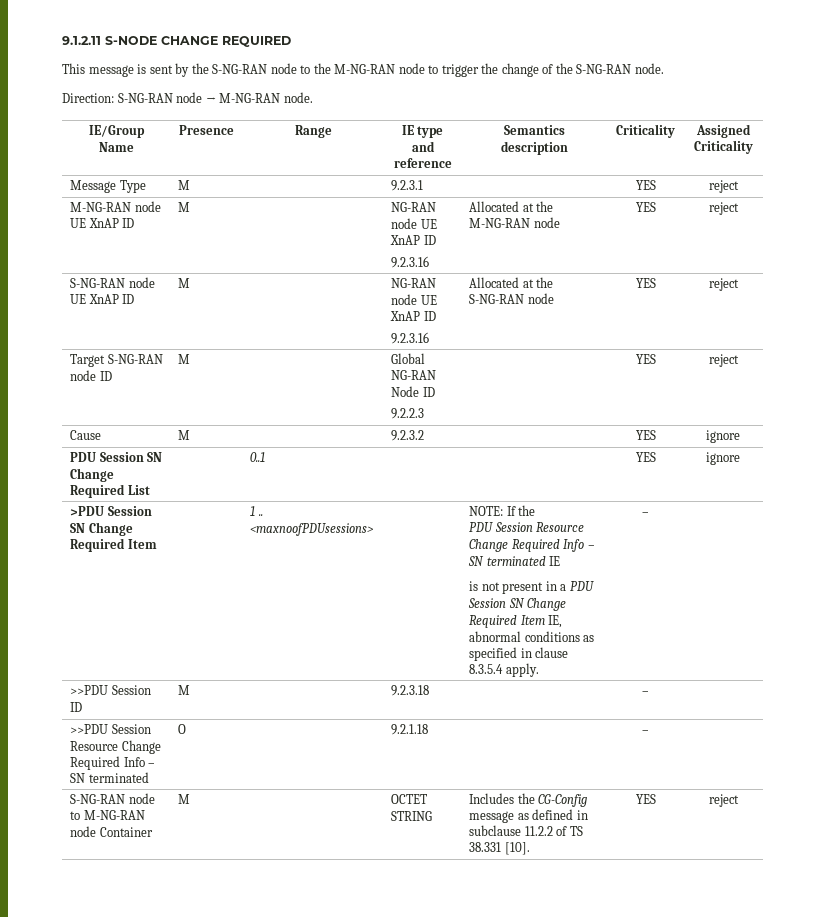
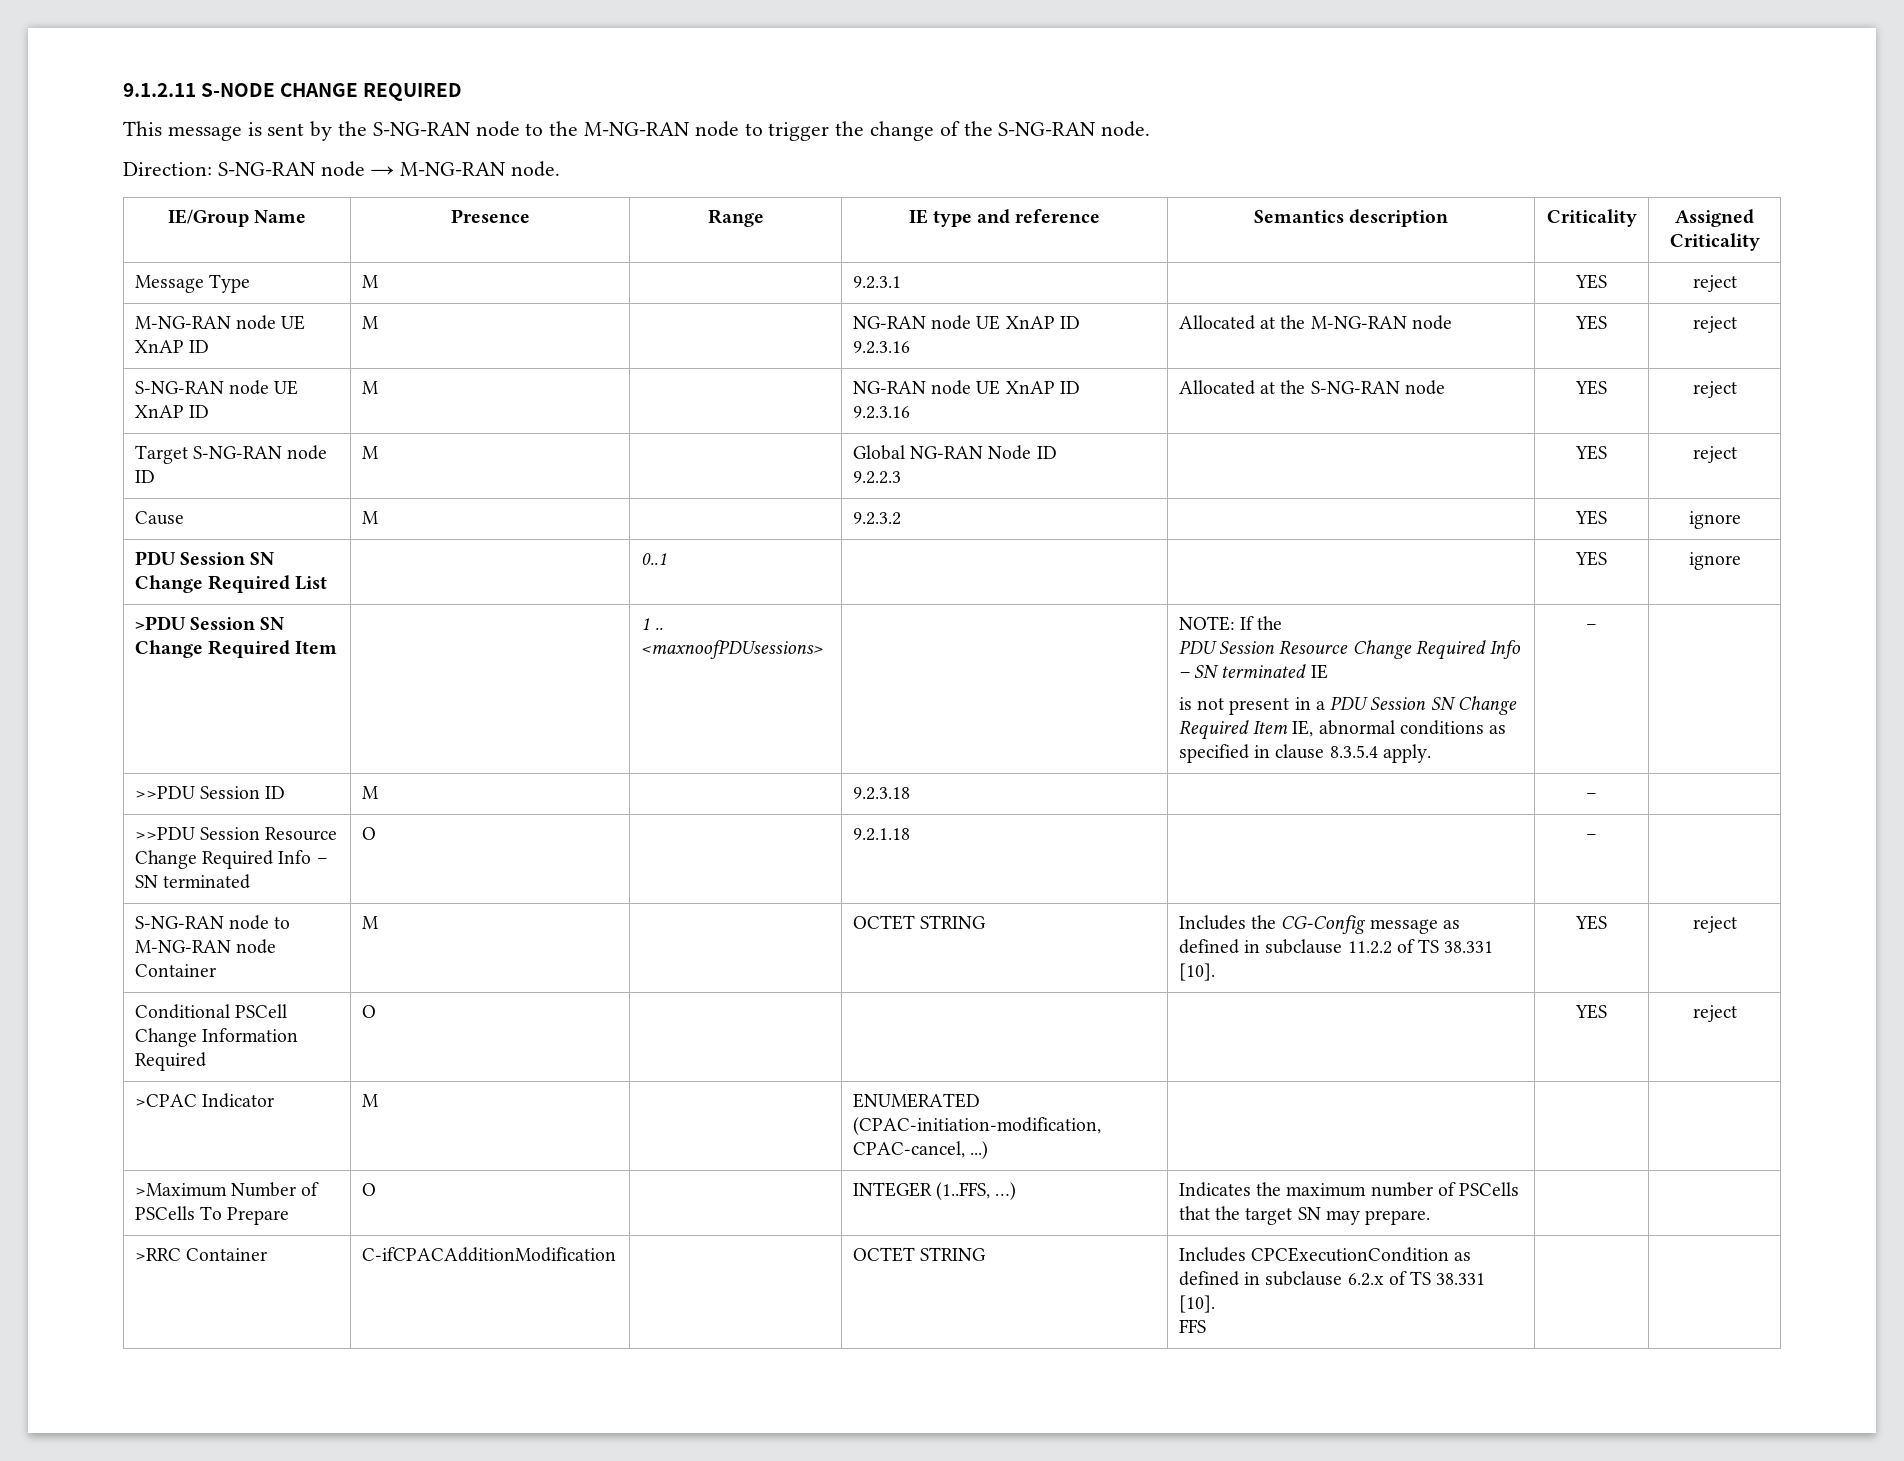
+ Conditional PSCell Change Information Required | O | | | | YES | reject
+ >CPAC Indicator | M | | ENUMERATED (CPAC-initiation-modification, CPAC-cancel, ...) | | |
+ >Maximum Number of PSCells To Prepare | O | | INTEGER (1..FFS, …) | Indicates the maximum number of PSCells that the target SN may prepare. | |
+ >RRC Container | C-ifCPACAdditionModification | | OCTET STRING | Includes CPCExecutionCondition as defined in subclause 6.2.x of TS 38.331 [10].
+ FFS | |

